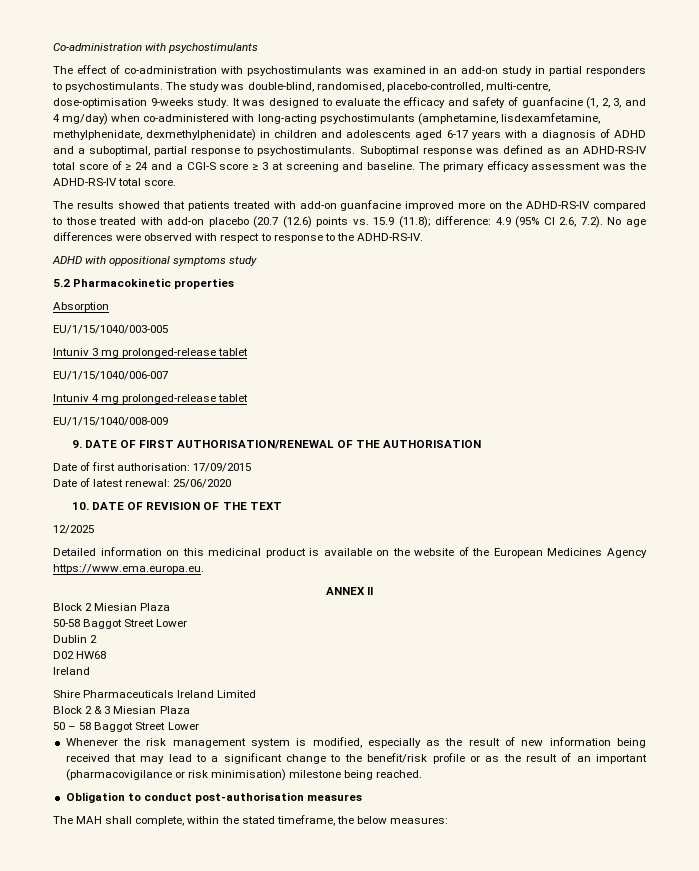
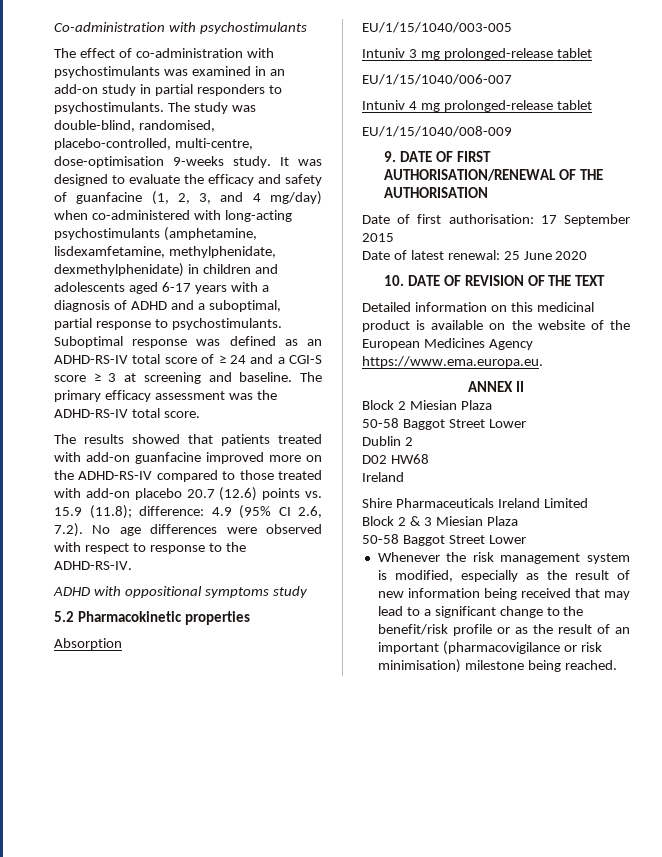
- The results showed that patients treated with add-on guanfacine improved more on the ADHD-RS-IV compared to those treated with add-on placebo (20.7 (12.6) points vs. 15.9 (11.8); difference: 4.9 (95% CI 2.6, 7.2). No age differences were observed with respect to response to the ADHD-RS-IV.
+ The results showed that patients treated with add-on guanfacine improved more on the ADHD-RS-IV compared to those treated with add-on placebo 20.7 (12.6) points vs. 15.9 (11.8); difference: 4.9 (95% CI 2.6, 7.2). No age differences were observed with respect to response to the ADHD-RS-IV.
- Date of first authorisation: 17/09/2015
+ Date of first authorisation: 17 September 2015
- Date of latest renewal: 25/06/2020
+ Date of latest renewal: 25 June 2020
- 12/2025
  Block 2 & 3 Miesian Plaza
- 50 – 58 Baggot Street Lower
+ 50-58 Baggot Street Lower
- Obligation to conduct post-authorisation measures
- The MAH shall complete, within the stated timeframe, the below measures:

